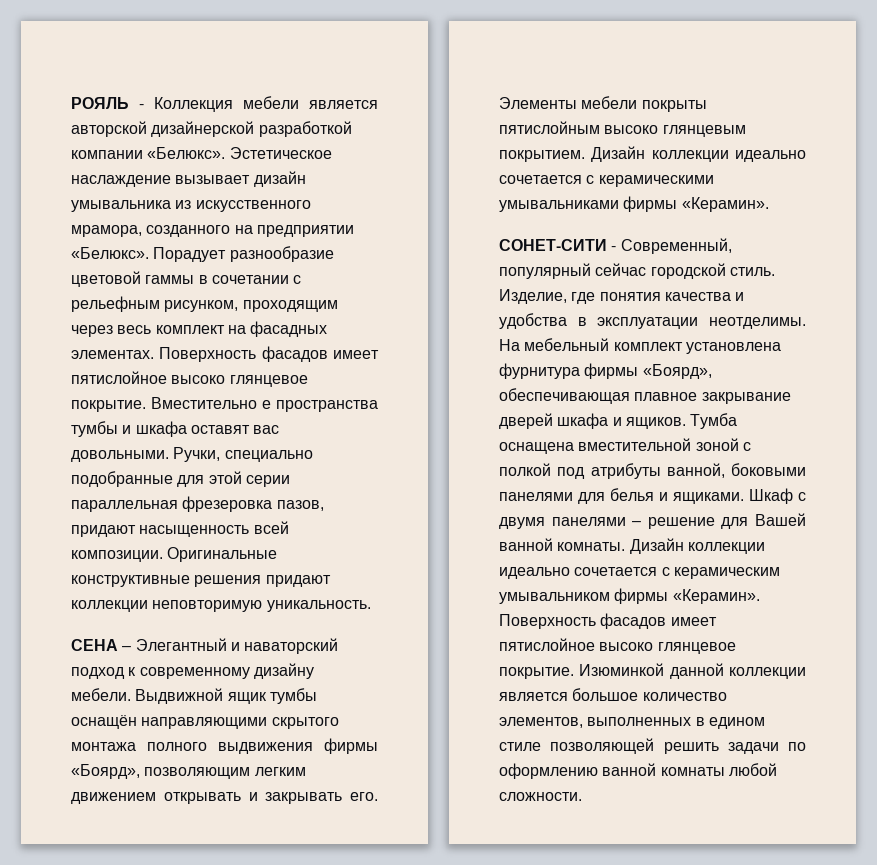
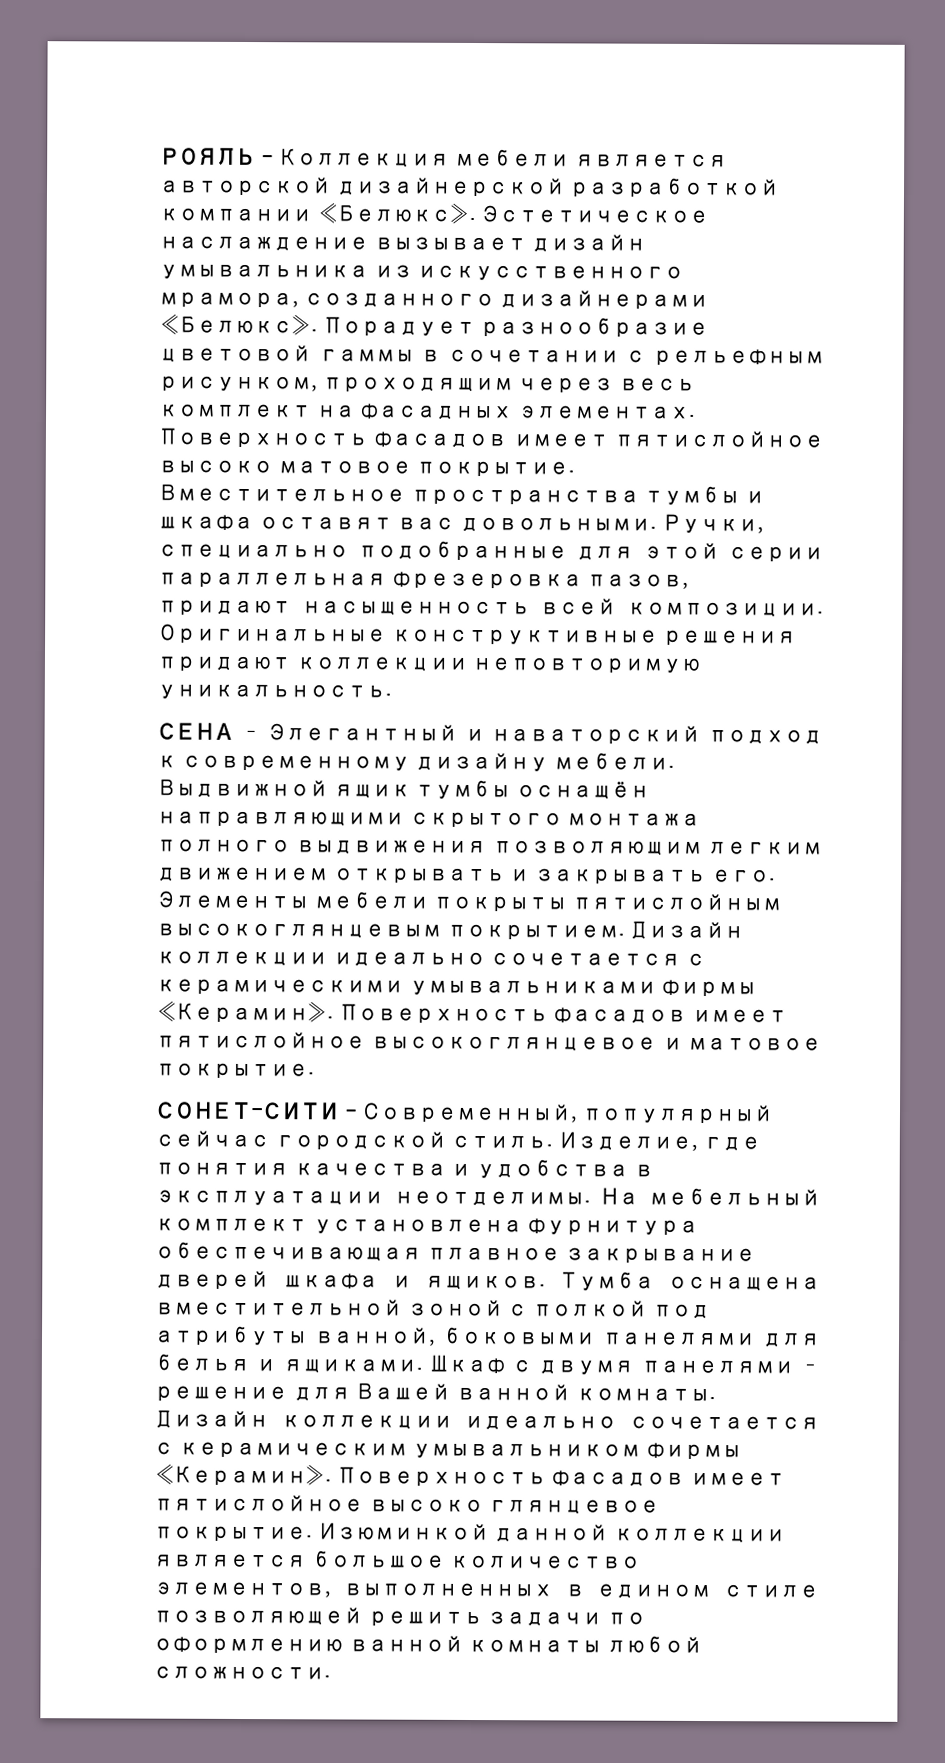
- Эстетическое наслаждение вызывает дизайн умывальника из искусственного мрамора, созданного на предприятии «Белюкс».
+ Эстетическое наслаждение вызывает дизайн умывальника из искусственного мрамора, созданного дизайнерами «Белюкс».
- Поверхность фасадов имеет пятислойное высоко глянцевое покрытие. Вместительно е пространства тумбы и шкафа оставят вас довольными.
+ Поверхность фасадов имеет пятислойное высоко матовое покрытие. Вместительное пространства тумбы и шкафа оставят вас довольными.
- Выдвижной ящик тумбы оснащён направляющими скрытого монтажа полного выдвижения фирмы «Боярд», позволяющим легким движением открывать и закрывать его.
+ Выдвижной ящик тумбы оснащён направляющими скрытого монтажа полного выдвижения позволяющим легким движением открывать и закрывать его.
- Элементы мебели покрыты пятислойным высоко глянцевым покрытием.
+ Элементы мебели покрыты пятислойным высокоглянцевым покрытием.
+ Поверхность фасадов имеет пятислойное высокоглянцевое и матовое покрытие.
- На мебельный комплект установлена фурнитура фирмы «Боярд», обеспечивающая плавное закрывание дверей шкафа и ящиков.
+ На мебельный комплект установлена фурнитура обеспечивающая плавное закрывание дверей шкафа и ящиков.

